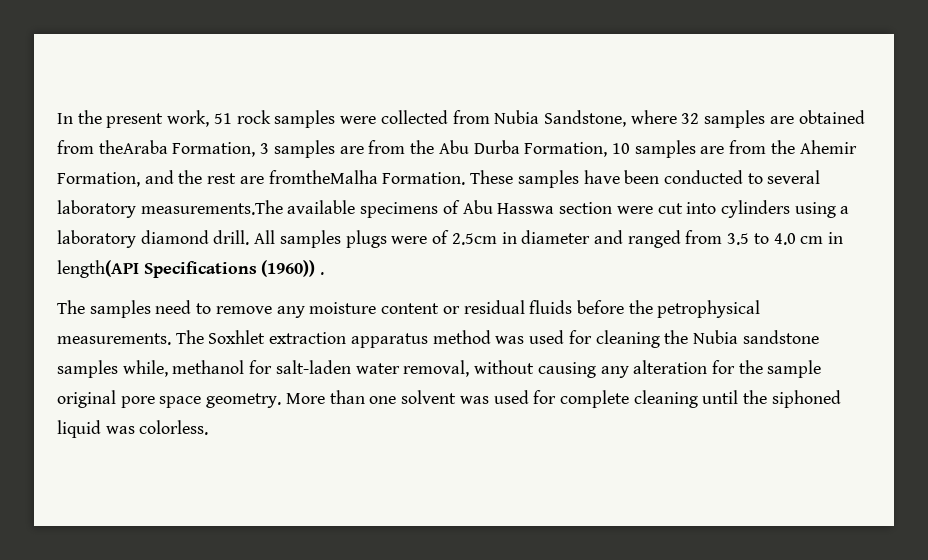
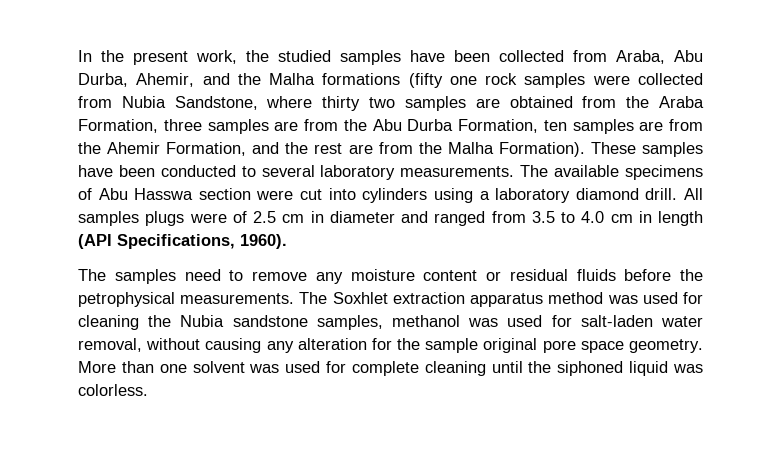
- In the present work, 51 rock samples were collected from Nubia Sandstone, where 32 samples are obtained from theAraba Formation, 3 samples are from the Abu Durba Formation, 10 samples are from the Ahemir Formation, and the rest are fromtheMalha Formation.
+ In the present work, the studied samples have been collected from Araba, Abu Durba, Ahemir, and the Malha formations (fifty one rock samples were collected from Nubia Sandstone, where thirty two samples are obtained from the Araba Formation, three samples are from the Abu Durba Formation, ten samples are from the Ahemir Formation, and the rest are from the Malha Formation).
- These samples have been conducted to several laboratory measurements.The available specimens of Abu Hasswa section were cut into cylinders using a laboratory diamond drill.
+ These samples have been conducted to several laboratory measurements. The available specimens of Abu Hasswa section were cut into cylinders using a laboratory diamond drill.
- All samples plugs were of 2.5cm in diameter and ranged from 3.5 to 4.0 cm in length(API Specifications (1960)) .
+ All samples plugs were of 2.5 cm in diameter and ranged from 3.5 to 4.0 cm in length (API Specifications, 1960).
- The Soxhlet extraction apparatus method was used for cleaning the Nubia sandstone samples while, methanol for salt-laden water removal, without causing any alteration for the sample original pore space geometry.
+ The Soxhlet extraction apparatus method was used for cleaning the Nubia sandstone samples, methanol was used for salt-laden water removal, without causing any alteration for the sample original pore space geometry.

